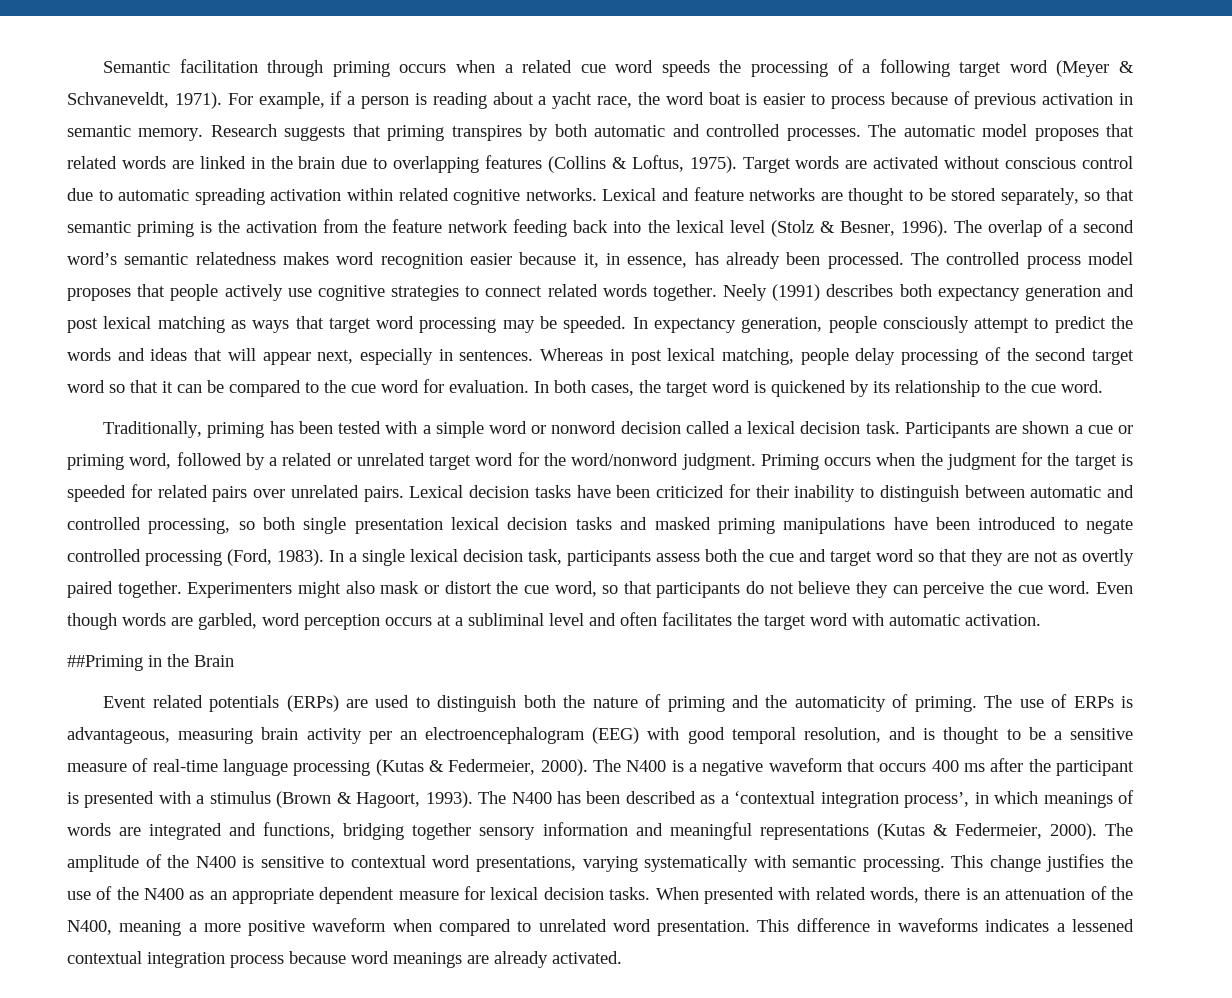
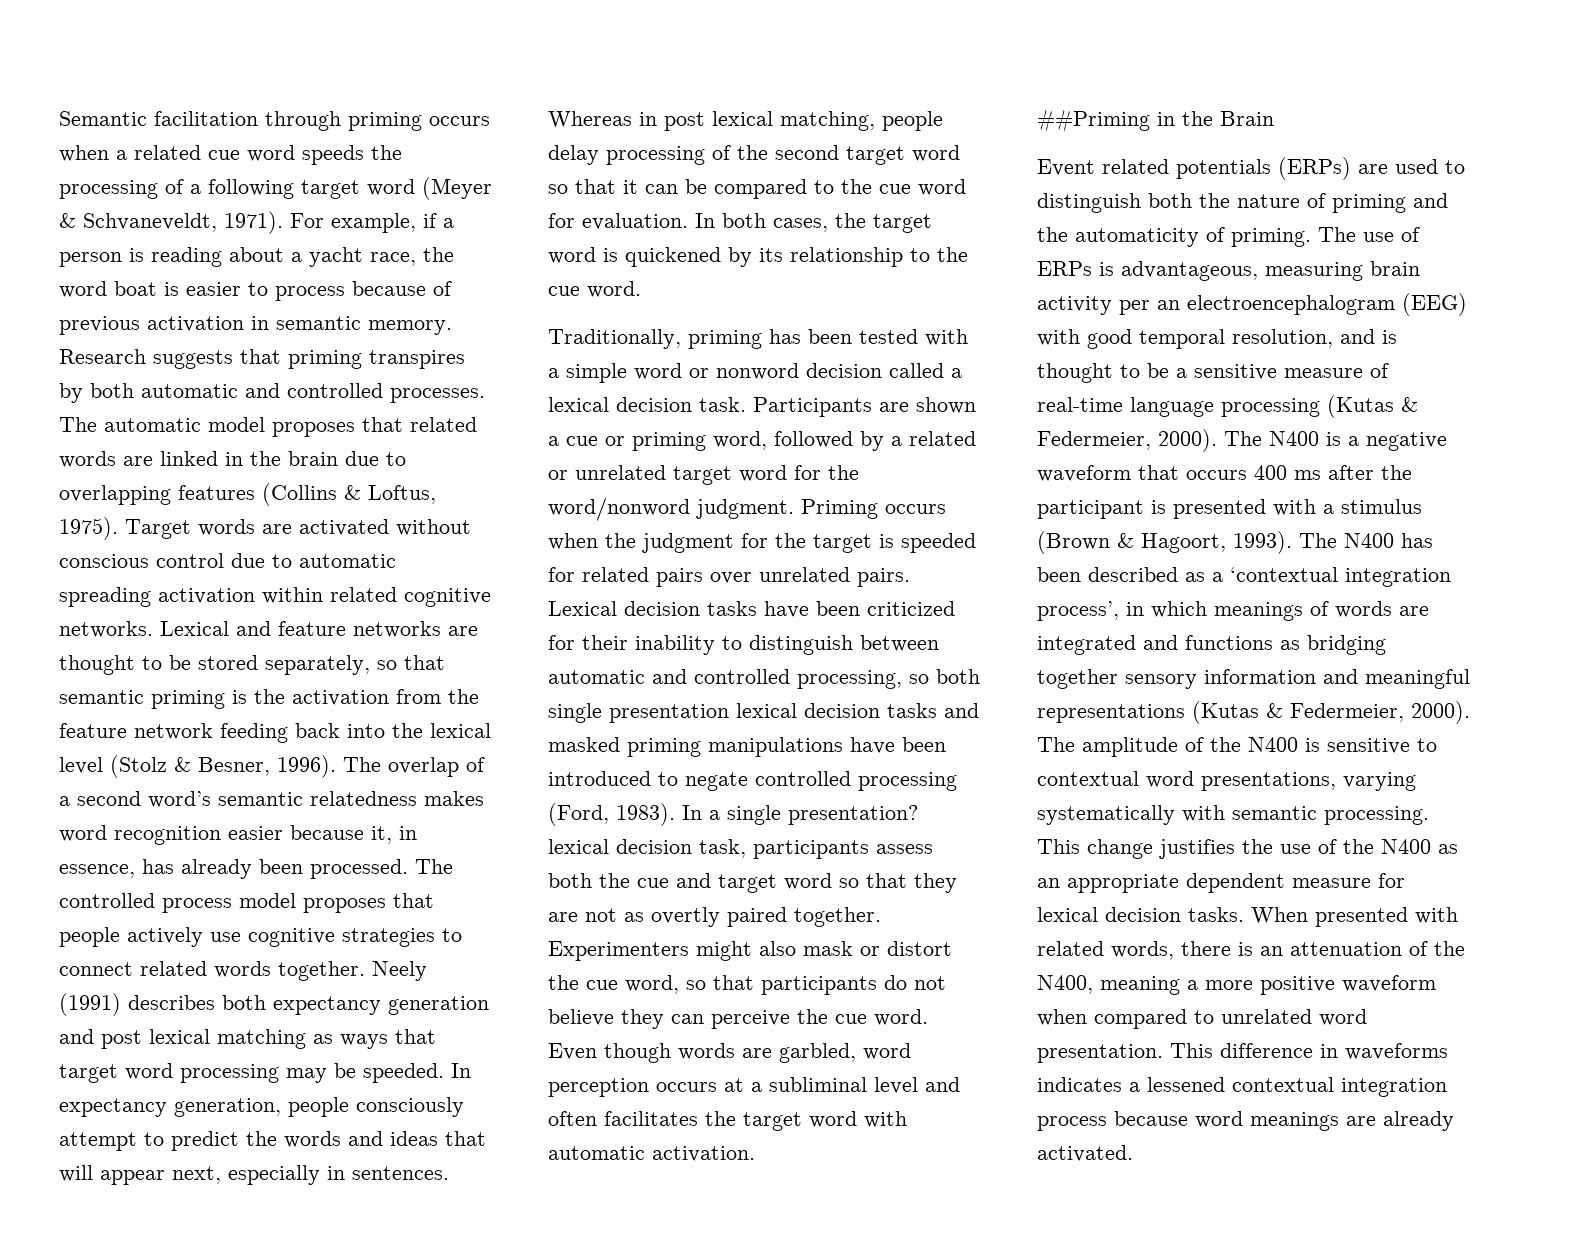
- In a single lexical decision task, participants assess both the cue and target word so that they are not as overtly paired together.
+ In a single presentation? lexical decision task, participants assess both the cue and target word so that they are not as overtly paired together.
- The N400 has been described as a ‘contextual integration process’, in which meanings of words are integrated and functions, bridging together sensory information and meaningful representations (Kutas & Federmeier, 2000).
+ The N400 has been described as a ‘contextual integration process’, in which meanings of words are integrated and functions as bridging together sensory information and meaningful representations (Kutas & Federmeier, 2000).

